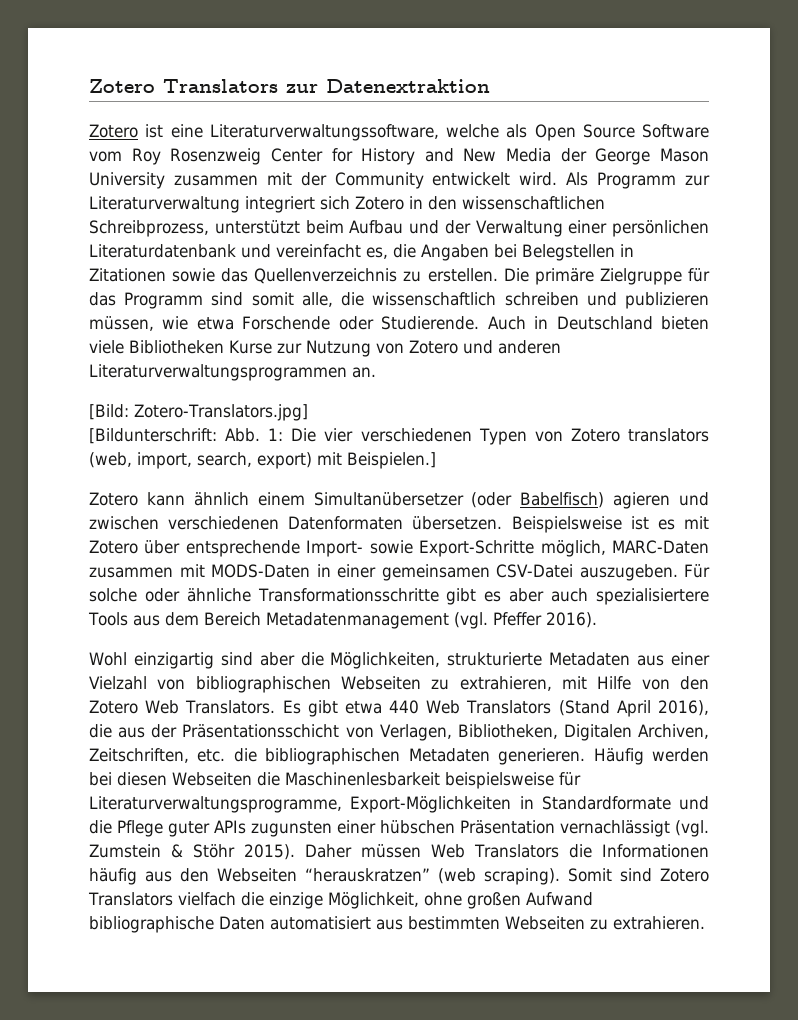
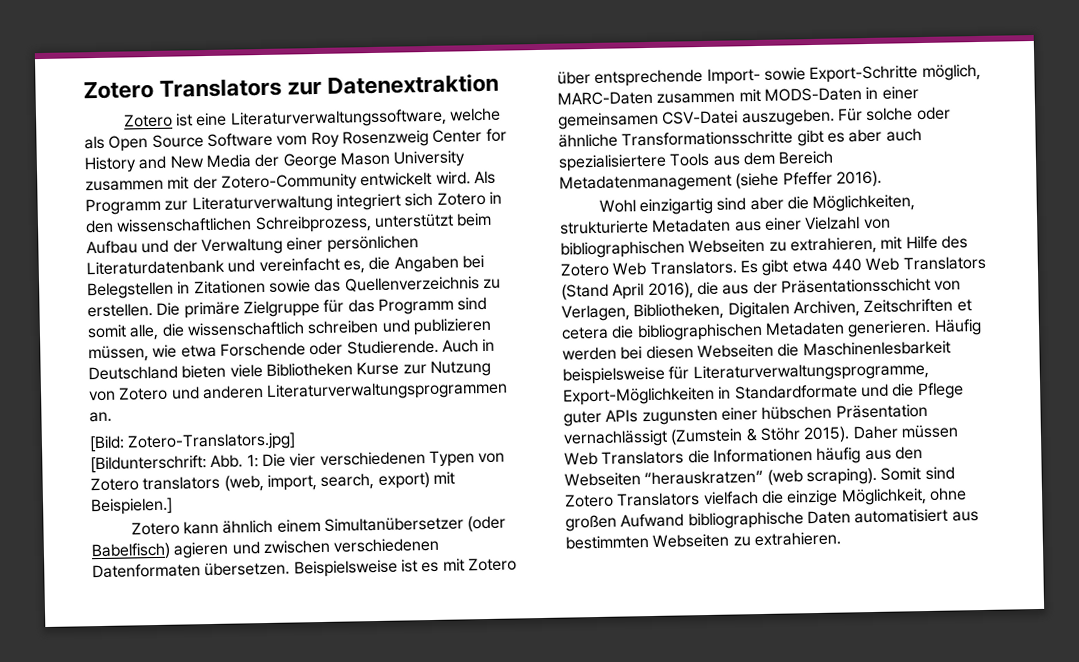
- Zotero ist eine Literaturverwaltungssoftware, welche als Open Source Software vom Roy Rosenzweig Center for History and New Media der George Mason University zusammen mit der Community entwickelt wird.
+ Zotero ist eine Literaturverwaltungssoftware, welche als Open Source Software vom Roy Rosenzweig Center for History and New Media der George Mason University zusammen mit der Zotero-Community entwickelt wird.
- Für solche oder ähnliche Transformationsschritte gibt es aber auch spezialisiertere Tools aus dem Bereich Metadatenmanagement (vgl. Pfeffer 2016).
+ Für solche oder ähnliche Transformationsschritte gibt es aber auch spezialisiertere Tools aus dem Bereich Metadatenmanagement (siehe Pfeffer 2016).
- Wohl einzigartig sind aber die Möglichkeiten, strukturierte Metadaten aus einer Vielzahl von bibliographischen Webseiten zu extrahieren, mit Hilfe von den Zotero Web Translators.
+ Wohl einzigartig sind aber die Möglichkeiten, strukturierte Metadaten aus einer Vielzahl von bibliographischen Webseiten zu extrahieren, mit Hilfe des Zotero Web Translators.
- Es gibt etwa 440 Web Translators (Stand April 2016), die aus der Präsentationsschicht von Verlagen, Bibliotheken, Digitalen Archiven, Zeitschriften, etc. die bibliographischen Metadaten generieren.
+ Es gibt etwa 440 Web Translators (Stand April 2016), die aus der Präsentationsschicht von Verlagen, Bibliotheken, Digitalen Archiven, Zeitschriften et cetera die bibliographischen Metadaten generieren.
- Häufig werden bei diesen Webseiten die Maschinenlesbarkeit beispielsweise für Literaturverwaltungsprogramme, Export-Möglichkeiten in Standardformate und die Pflege guter APIs zugunsten einer hübschen Präsentation vernachlässigt (vgl. Zumstein & Stöhr 2015).
+ Häufig werden bei diesen Webseiten die Maschinenlesbarkeit beispielsweise für Literaturverwaltungsprogramme, Export-Möglichkeiten in Standardformate und die Pflege guter APIs zugunsten einer hübschen Präsentation vernachlässigt (Zumstein & Stöhr 2015).

